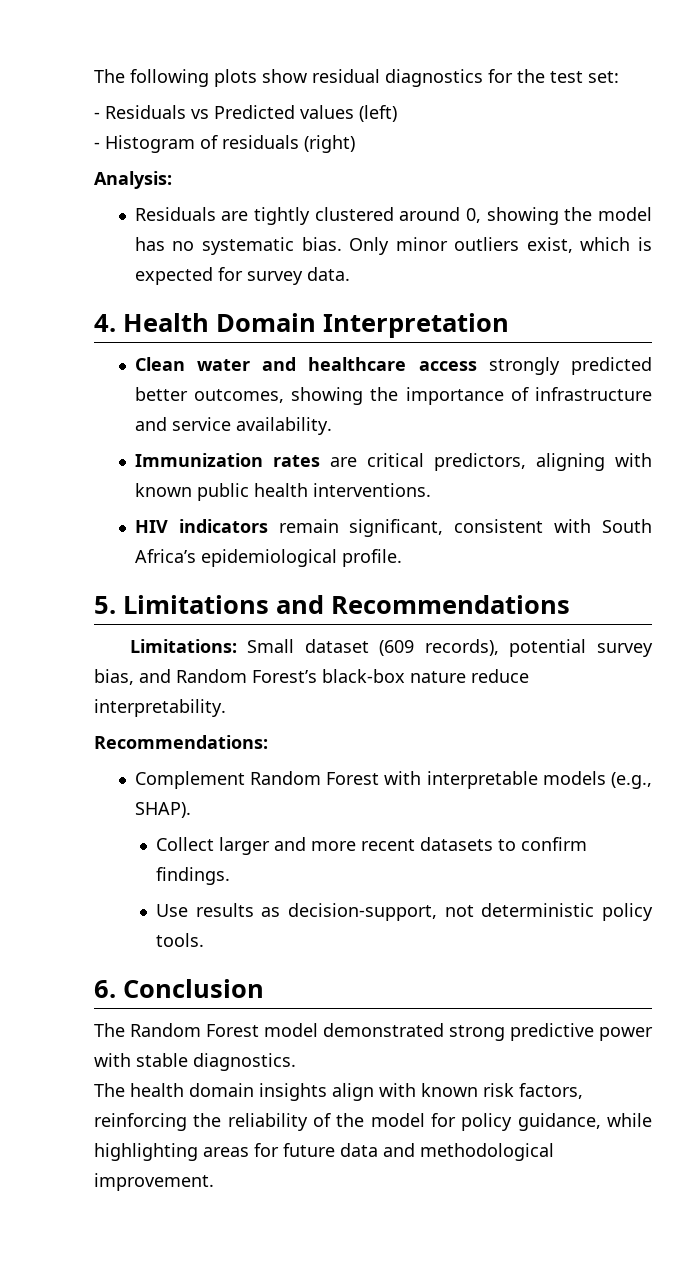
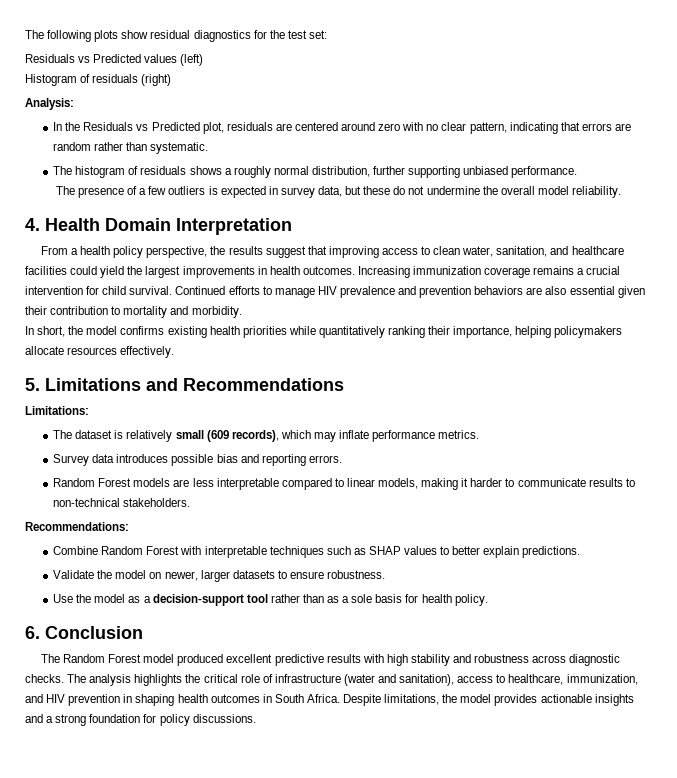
- - Residuals vs Predicted values (left)
+ Residuals vs Predicted values (left)
- - Histogram of residuals (right)
+ Histogram of residuals (right)
- Residuals are tightly clustered around 0, showing the model has no systematic bias. Only minor outliers exist, which is expected for survey data.
+ In the Residuals vs Predicted plot, residuals are centered around zero with no clear pattern, indicating that errors are random rather than systematic.
+ The histogram of residuals shows a roughly normal distribution, further supporting unbiased performance.
+ The presence of a few outliers is expected in survey data, but these do not undermine the overall model reliability.
  4. Health Domain Interpretation
- Clean water and healthcare access strongly predicted better outcomes, showing the importance of infrastructure and service availability.
- Immunization rates are critical predictors, aligning with known public health interventions.
- HIV indicators remain significant, consistent with South Africa’s epidemiological profile.
+ From a health policy perspective, the results suggest that improving access to clean water, sanitation, and healthcare facilities could yield the largest improvements in health outcomes. Increasing immunization coverage remains a crucial intervention for child survival. Continued efforts to manage HIV prevalence and prevention behaviors are also essential given their contribution to mortality and morbidity.
+ In short, the model confirms existing health priorities while quantitatively ranking their importance, helping policymakers allocate resources effectively.
- Limitations: Small dataset (609 records), potential survey bias, and Random Forest’s black-box nature reduce interpretability.
+ Limitations:
+ The dataset is relatively small (609 records), which may inflate performance metrics.
+ Survey data introduces possible bias and reporting errors.
+ Random Forest models are less interpretable compared to linear models, making it harder to communicate results to non-technical stakeholders.
- Complement Random Forest with interpretable models (e.g., SHAP).
- Collect larger and more recent datasets to confirm findings.
- Use results as decision-support, not deterministic policy tools.
+ Combine Random Forest with interpretable techniques such as SHAP values to better explain predictions.
+ Validate the model on newer, larger datasets to ensure robustness.
+ Use the model as a decision-support tool rather than as a sole basis for health policy.
- The Random Forest model demonstrated strong predictive power with stable diagnostics.
- The health domain insights align with known risk factors, reinforcing the reliability of the model for policy guidance, while highlighting areas for future data and methodological improvement.
+ The Random Forest model produced excellent predictive results with high stability and robustness across diagnostic checks. The analysis highlights the critical role of infrastructure (water and sanitation), access to healthcare, immunization, and HIV prevention in shaping health outcomes in South Africa. Despite limitations, the model provides actionable insights and a strong foundation for policy discussions.

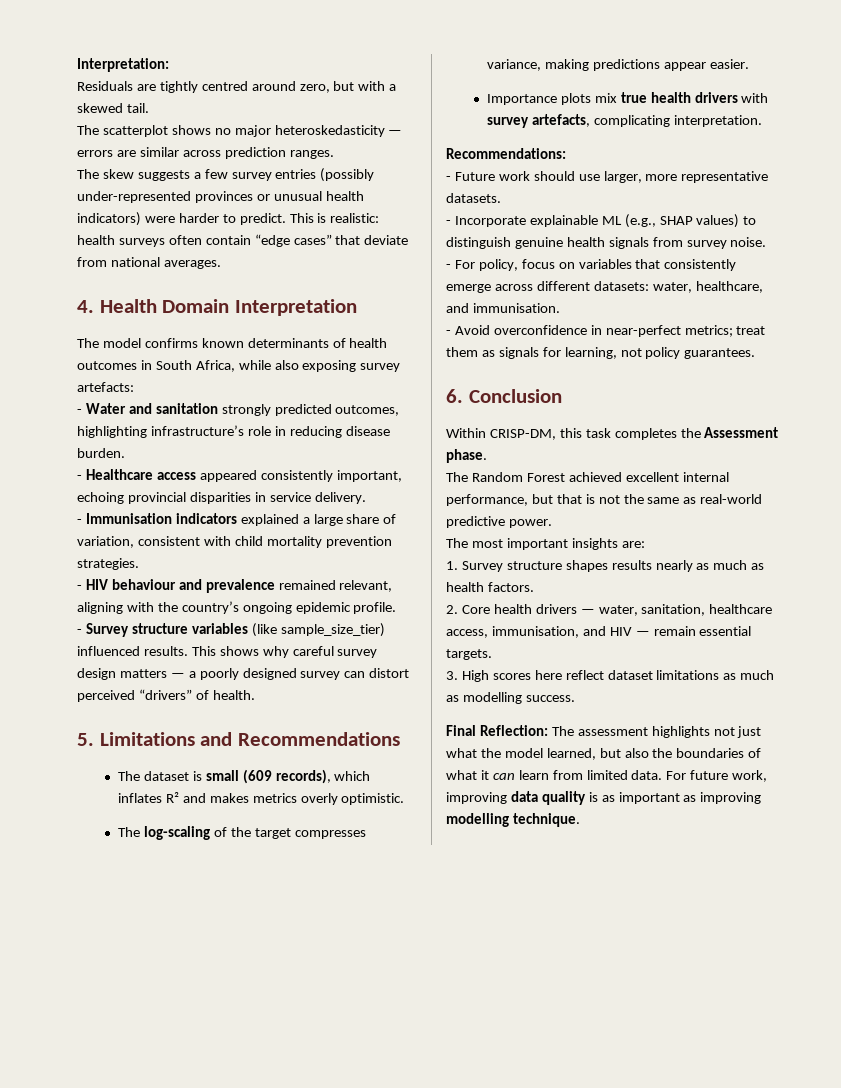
- The following plots show residual diagnostics for the test set:
- Residuals vs Predicted values (left)
- Histogram of residuals (right)
- Analysis:
- In the Residuals vs Predicted plot, residuals are centered around zero with no clear pattern, indicating that errors are random rather than systematic.
- The histogram of residuals shows a roughly normal distribution, further supporting unbiased performance.
- The presence of a few outliers is expected in survey data, but these do not undermine the overall model reliability.
+ Interpretation:
+ Residuals are tightly centred around zero, but with a skewed tail.
+ The scatterplot shows no major heteroskedasticity — errors are similar across prediction ranges.
+ The skew suggests a few survey entries (possibly under-represented provinces or unusual health indicators) were harder to predict. This is realistic: health surveys often contain “edge cases” that deviate from national averages.
  4. Health Domain Interpretation
- From a health policy perspective, the results suggest that improving access to clean water, sanitation, and healthcare facilities could yield the largest improvements in health outcomes. Increasing immunization coverage remains a crucial intervention for child survival. Continued efforts to manage HIV prevalence and prevention behaviors are also essential given their contribution to mortality and morbidity.
- In short, the model confirms existing health priorities while quantitatively ranking their importance, helping policymakers allocate resources effectively.
+ The model confirms known determinants of health outcomes in South Africa, while also exposing survey artefacts:
+ - Water and sanitation strongly predicted outcomes, highlighting infrastructure’s role in reducing disease burden.
+ - Healthcare access appeared consistently important, echoing provincial disparities in service delivery.
+ - Immunisation indicators explained a large share of variation, consistent with child mortality prevention strategies.
+ - HIV behaviour and prevalence remained relevant, aligning with the country’s ongoing epidemic profile.
+ - Survey structure variables (like sample_size_tier) influenced results. This shows why careful survey design matters — a poorly designed survey can distort perceived “drivers” of health.
- Limitations:
- The dataset is relatively small (609 records), which may inflate performance metrics.
- Survey data introduces possible bias and reporting errors.
- Random Forest models are less interpretable compared to linear models, making it harder to communicate results to non-technical stakeholders.
+ The dataset is small (609 records), which inflates R² and makes metrics overly optimistic.
+ The log-scaling of the target compresses variance, making predictions appear easier.
+ Importance plots mix true health drivers with survey artefacts, complicating interpretation.
  Recommendations:
- Combine Random Forest with interpretable techniques such as SHAP values to better explain predictions.
- Validate the model on newer, larger datasets to ensure robustness.
- Use the model as a decision-support tool rather than as a sole basis for health policy.
+ - Future work should use larger, more representative datasets.
+ - Incorporate explainable ML (e.g., SHAP values) to distinguish genuine health signals from survey noise.
+ - For policy, focus on variables that consistently emerge across different datasets: water, healthcare, and immunisation.
+ - Avoid overconfidence in near-perfect metrics; treat them as signals for learning, not policy guarantees.
  6. Conclusion
- The Random Forest model produced excellent predictive results with high stability and robustness across diagnostic checks. The analysis highlights the critical role of infrastructure (water and sanitation), access to healthcare, immunization, and HIV prevention in shaping health outcomes in South Africa. Despite limitations, the model provides actionable insights and a strong foundation for policy discussions.
+ Within CRISP-DM, this task completes the Assessment phase.
+ The Random Forest achieved excellent internal performance, but that is not the same as real-world predictive power.
+ The most important insights are:
+ 1. Survey structure shapes results nearly as much as health factors.
+ 2. Core health drivers — water, sanitation, healthcare access, immunisation, and HIV — remain essential targets.
+ 3. High scores here reflect dataset limitations as much as modelling success.
+ Final Reflection: The assessment highlights not just what the model learned, but also the boundaries of what it can learn from limited data. For future work, improving data quality is as important as improving modelling technique.

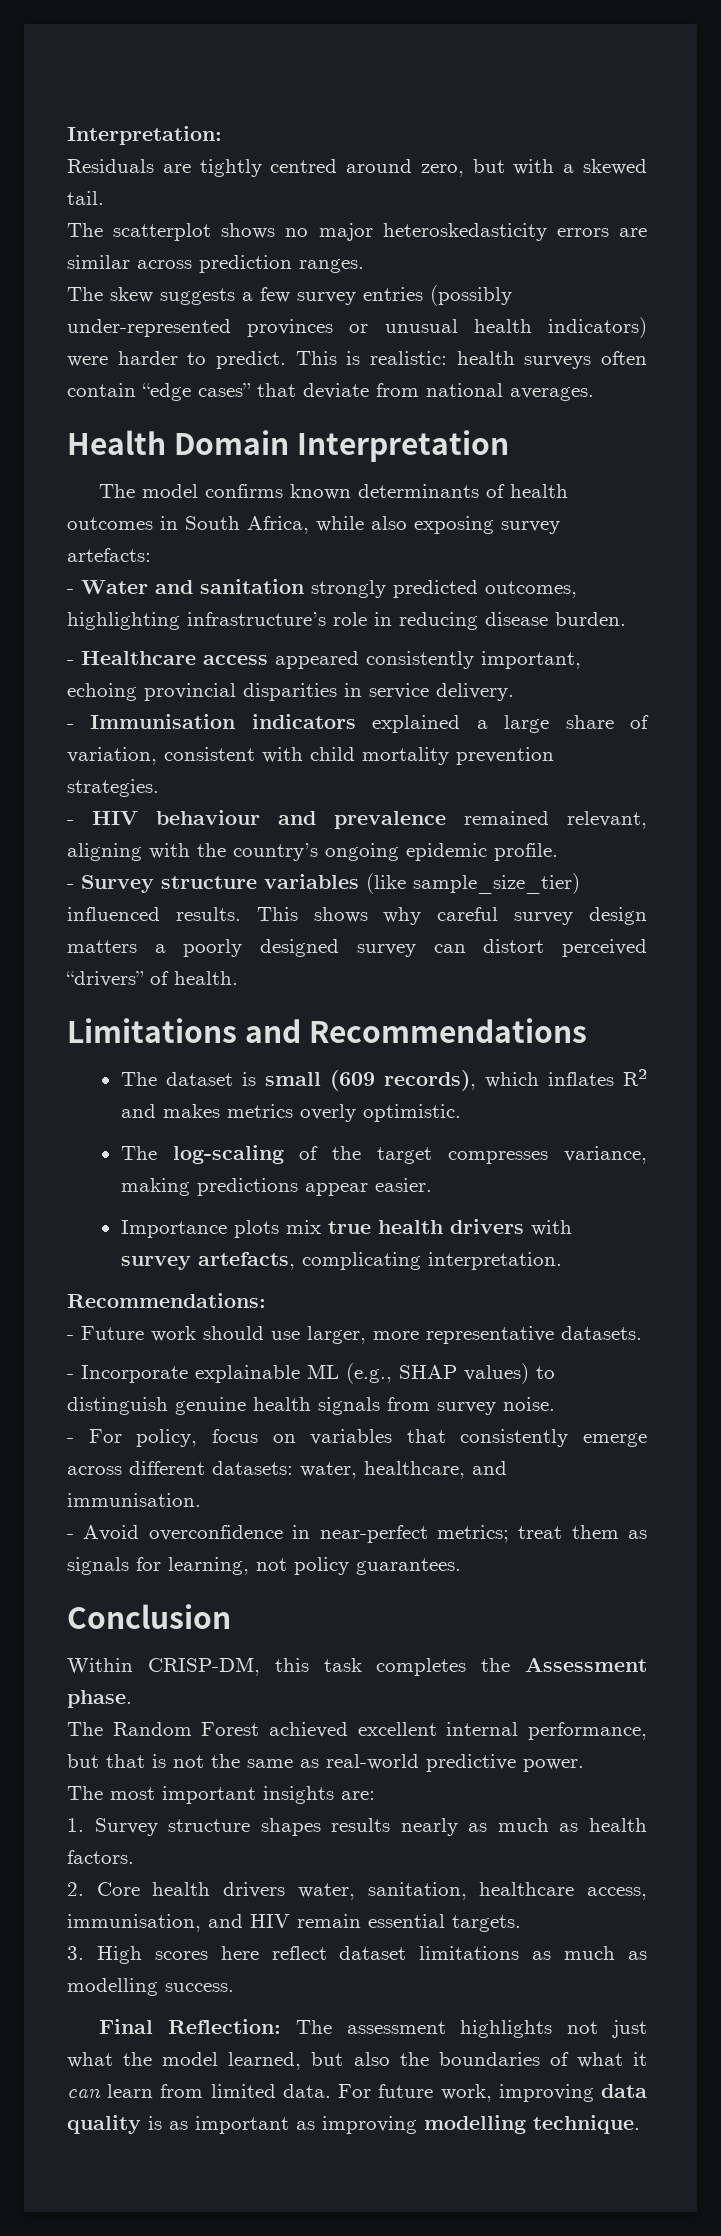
- The scatterplot shows no major heteroskedasticity — errors are similar across prediction ranges.
+ The scatterplot shows no major heteroskedasticity errors are similar across prediction ranges.
- 4. Health Domain Interpretation
+ Health Domain Interpretation
- This shows why careful survey design matters — a poorly designed survey can distort perceived “drivers” of health.
+ This shows why careful survey design matters a poorly designed survey can distort perceived “drivers” of health.
- 5. Limitations and Recommendations
+ Limitations and Recommendations
- 6. Conclusion
+ Conclusion
- 2. Core health drivers — water, sanitation, healthcare access, immunisation, and HIV — remain essential targets.
+ 2. Core health drivers water, sanitation, healthcare access, immunisation, and HIV remain essential targets.

